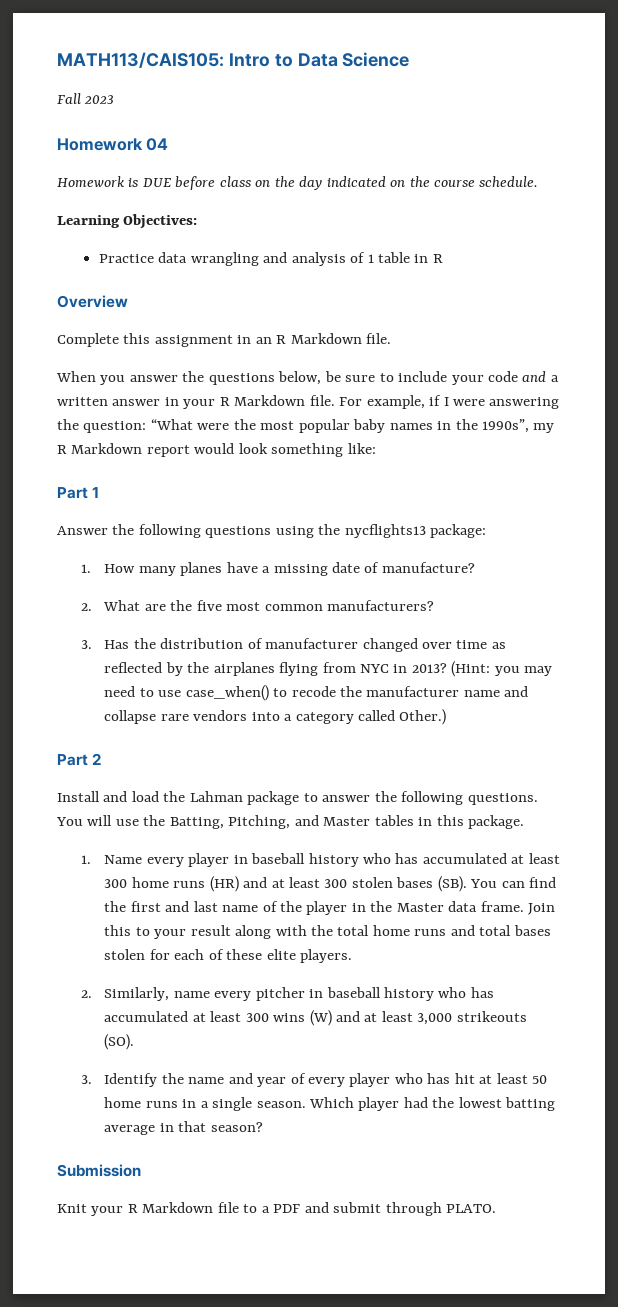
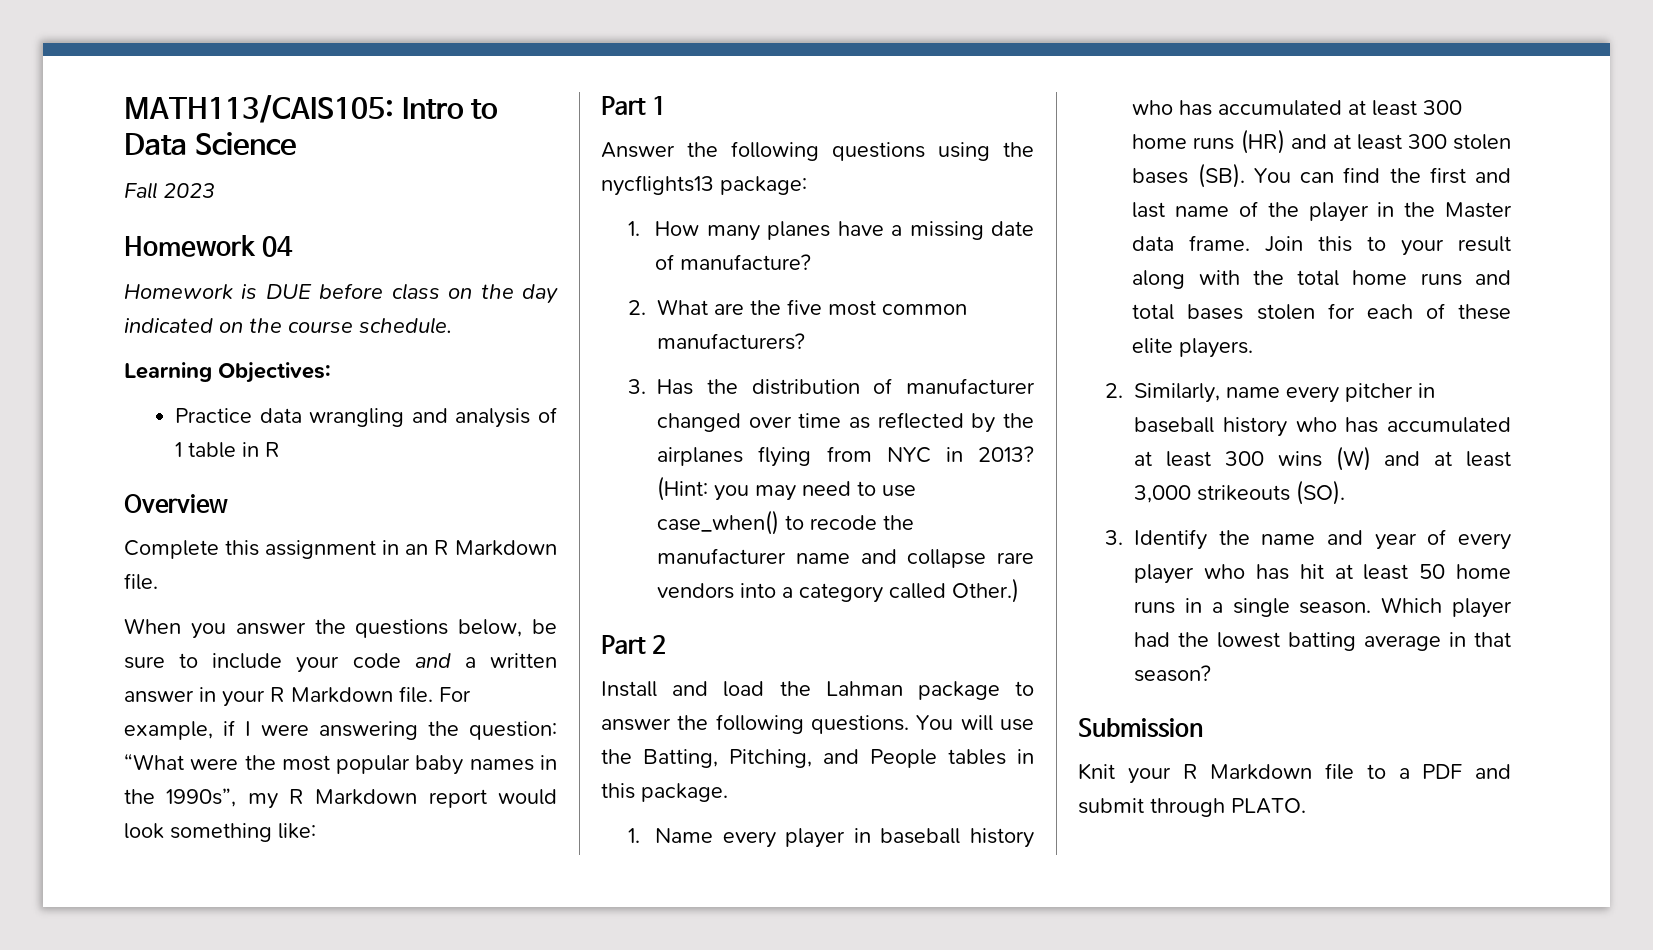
- You will use the Batting, Pitching, and Master tables in this package.
+ You will use the Batting, Pitching, and People tables in this package.

